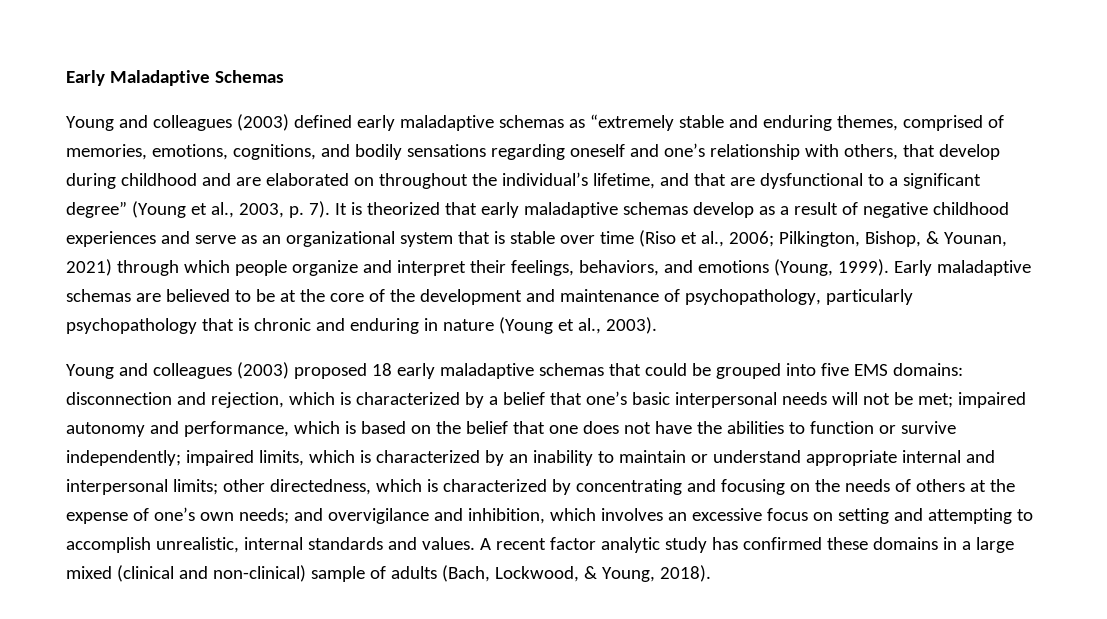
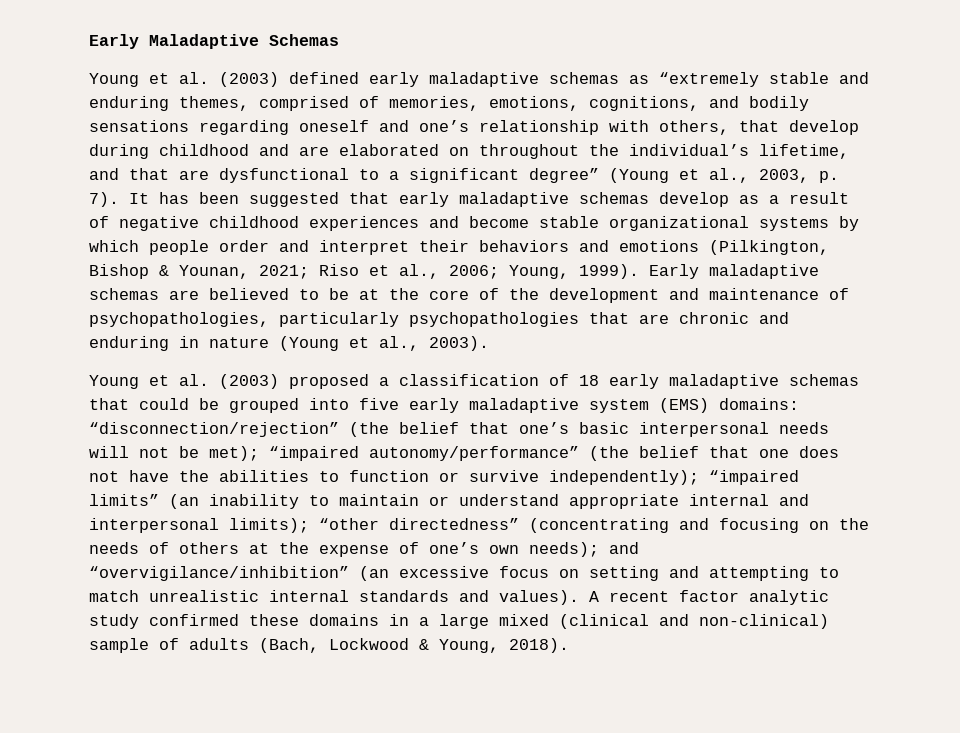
- Young and colleagues (2003) defined early maladaptive schemas as “extremely stable and enduring themes, comprised of memories, emotions, cognitions, and bodily sensations regarding oneself and one’s relationship with others, that develop during childhood and are elaborated on throughout the individual’s lifetime, and that are dysfunctional to a significant degree” (Young et al., 2003, p. 7).
+ Young et al. (2003) defined early maladaptive schemas as “extremely stable and enduring themes, comprised of memories, emotions, cognitions, and bodily sensations regarding oneself and one’s relationship with others, that develop during childhood and are elaborated on throughout the individual’s lifetime, and that are dysfunctional to a significant degree” (Young et al., 2003, p. 7).
- It is theorized that early maladaptive schemas develop as a result of negative childhood experiences and serve as an organizational system that is stable over time (Riso et al., 2006; Pilkington, Bishop, & Younan, 2021) through which people organize and interpret their feelings, behaviors, and emotions (Young, 1999).
+ It has been suggested that early maladaptive schemas develop as a result of negative childhood experiences and become stable organizational systems by which people order and interpret their behaviors and emotions (Pilkington, Bishop & Younan, 2021; Riso et al., 2006; Young, 1999).
- Early maladaptive schemas are believed to be at the core of the development and maintenance of psychopathology, particularly psychopathology that is chronic and enduring in nature (Young et al., 2003).
+ Early maladaptive schemas are believed to be at the core of the development and maintenance of psychopathologies, particularly psychopathologies that are chronic and enduring in nature (Young et al., 2003).
- Young and colleagues (2003) proposed 18 early maladaptive schemas that could be grouped into five EMS domains: disconnection and rejection, which is characterized by a belief that one’s basic interpersonal needs will not be met; impaired autonomy and performance, which is based on the belief that one does not have the abilities to function or survive independently; impaired limits, which is characterized by an inability to maintain or understand appropriate internal and interpersonal limits; other directedness, which is characterized by concentrating and focusing on the needs of others at the expense of one’s own needs; and overvigilance and inhibition, which involves an excessive focus on setting and attempting to accomplish unrealistic, internal standards and values.
+ Young et al. (2003) proposed a classification of 18 early maladaptive schemas that could be grouped into five early maladaptive system (EMS) domains: “disconnection/rejection” (the belief that one’s basic interpersonal needs will not be met); “impaired autonomy/performance” (the belief that one does not have the abilities to function or survive independently); “impaired limits” (an inability to maintain or understand appropriate internal and interpersonal limits); “other directedness” (concentrating and focusing on the needs of others at the expense of one’s own needs); and “overvigilance/inhibition” (an excessive focus on setting and attempting to match unrealistic internal standards and values).
- A recent factor analytic study has confirmed these domains in a large mixed (clinical and non-clinical) sample of adults (Bach, Lockwood, & Young, 2018).
+ A recent factor analytic study confirmed these domains in a large mixed (clinical and non-clinical) sample of adults (Bach, Lockwood & Young, 2018).

